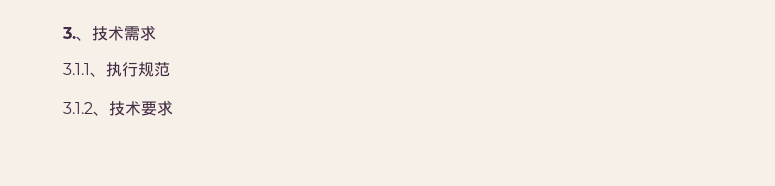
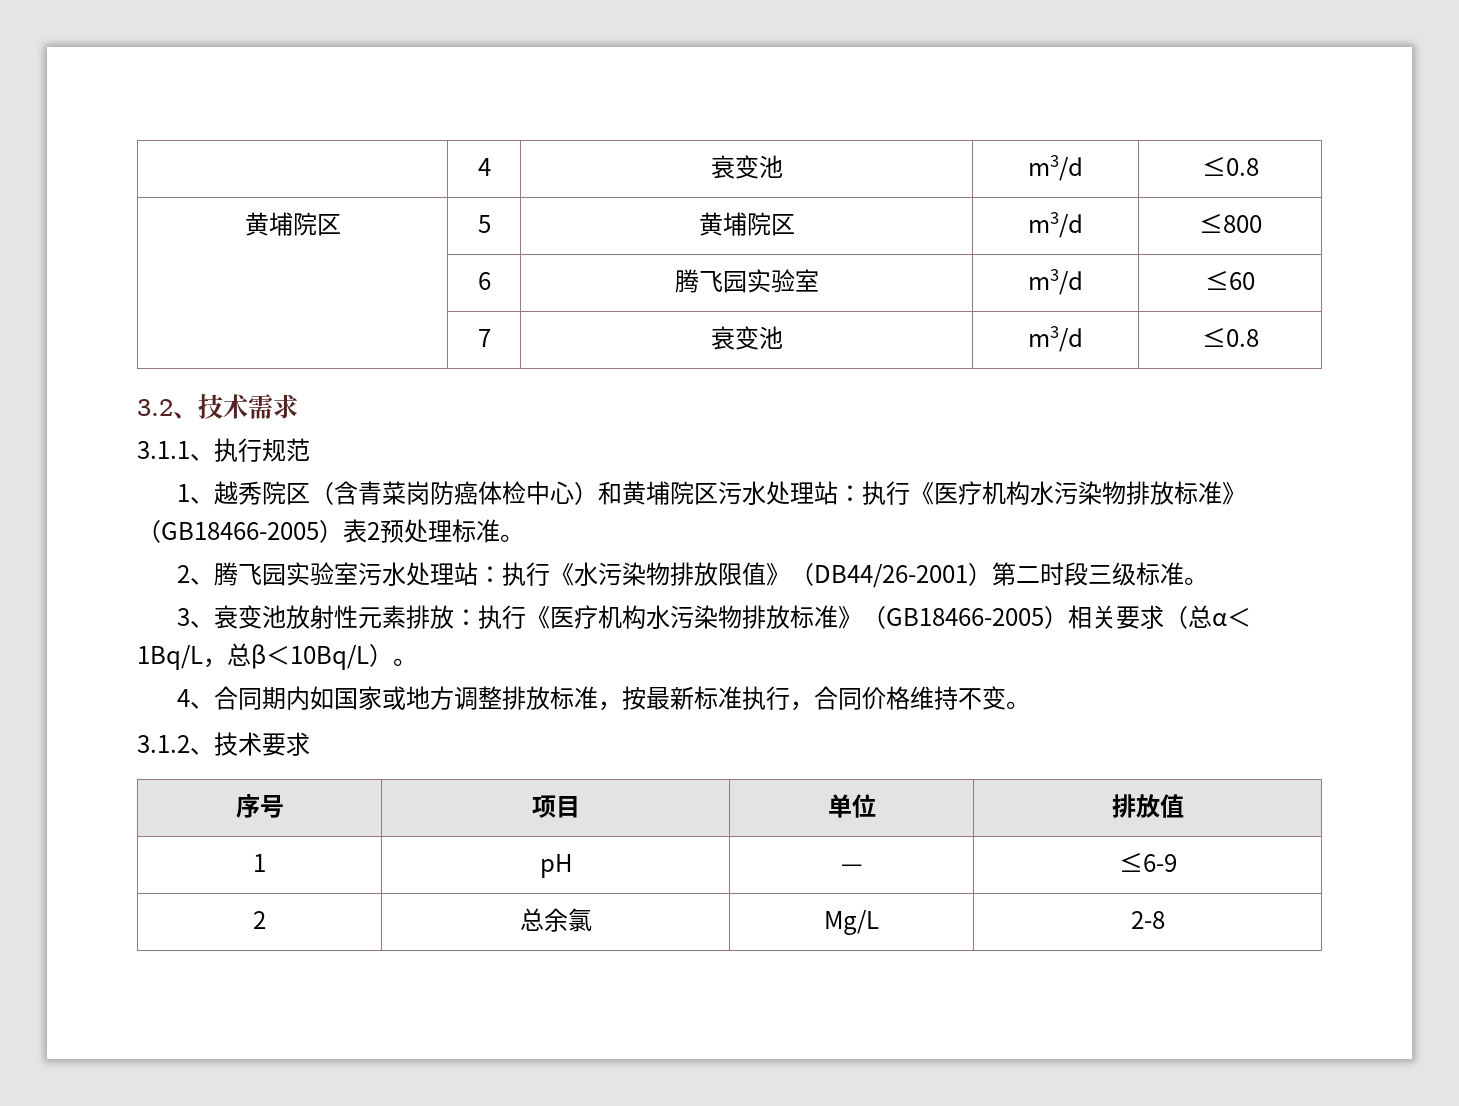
- 3.、技术需求
+ | 4 | 衰变池 | m3/d | ≤0.8
+ 黄埔院区 | 5 | 黄埔院区 | m3/d | ≤800
+ | 6 | 腾飞园实验室 | m3/d | ≤60
+ | 7 | 衰变池 | m3/d | ≤0.8
+ 3.2、技术需求
+ 1、越秀院区（含青菜岗防癌体检中心）和黄埔院区污水处理站：执行《医疗机构水污染物排放标准》（GB18466-2005）表2预处理标准。
+ 2、腾飞园实验室污水处理站：执行《水污染物排放限值》（DB44/26-2001）第二时段三级标准。
+ 3、衰变池放射性元素排放：执行《医疗机构水污染物排放标准》（GB18466-2005）相关要求（总α＜1Bq/L，总β＜10Bq/L）。
+ 4、合同期内如国家或地方调整排放标准，按最新标准执行，合同价格维持不变。
  3.1.2、技术要求
+ 序号 | 项目 | 单位 | 排放值
+ 1 | pH | — | ≤6-9
+ 2 | 总余氯 | Mg/L | 2-8

